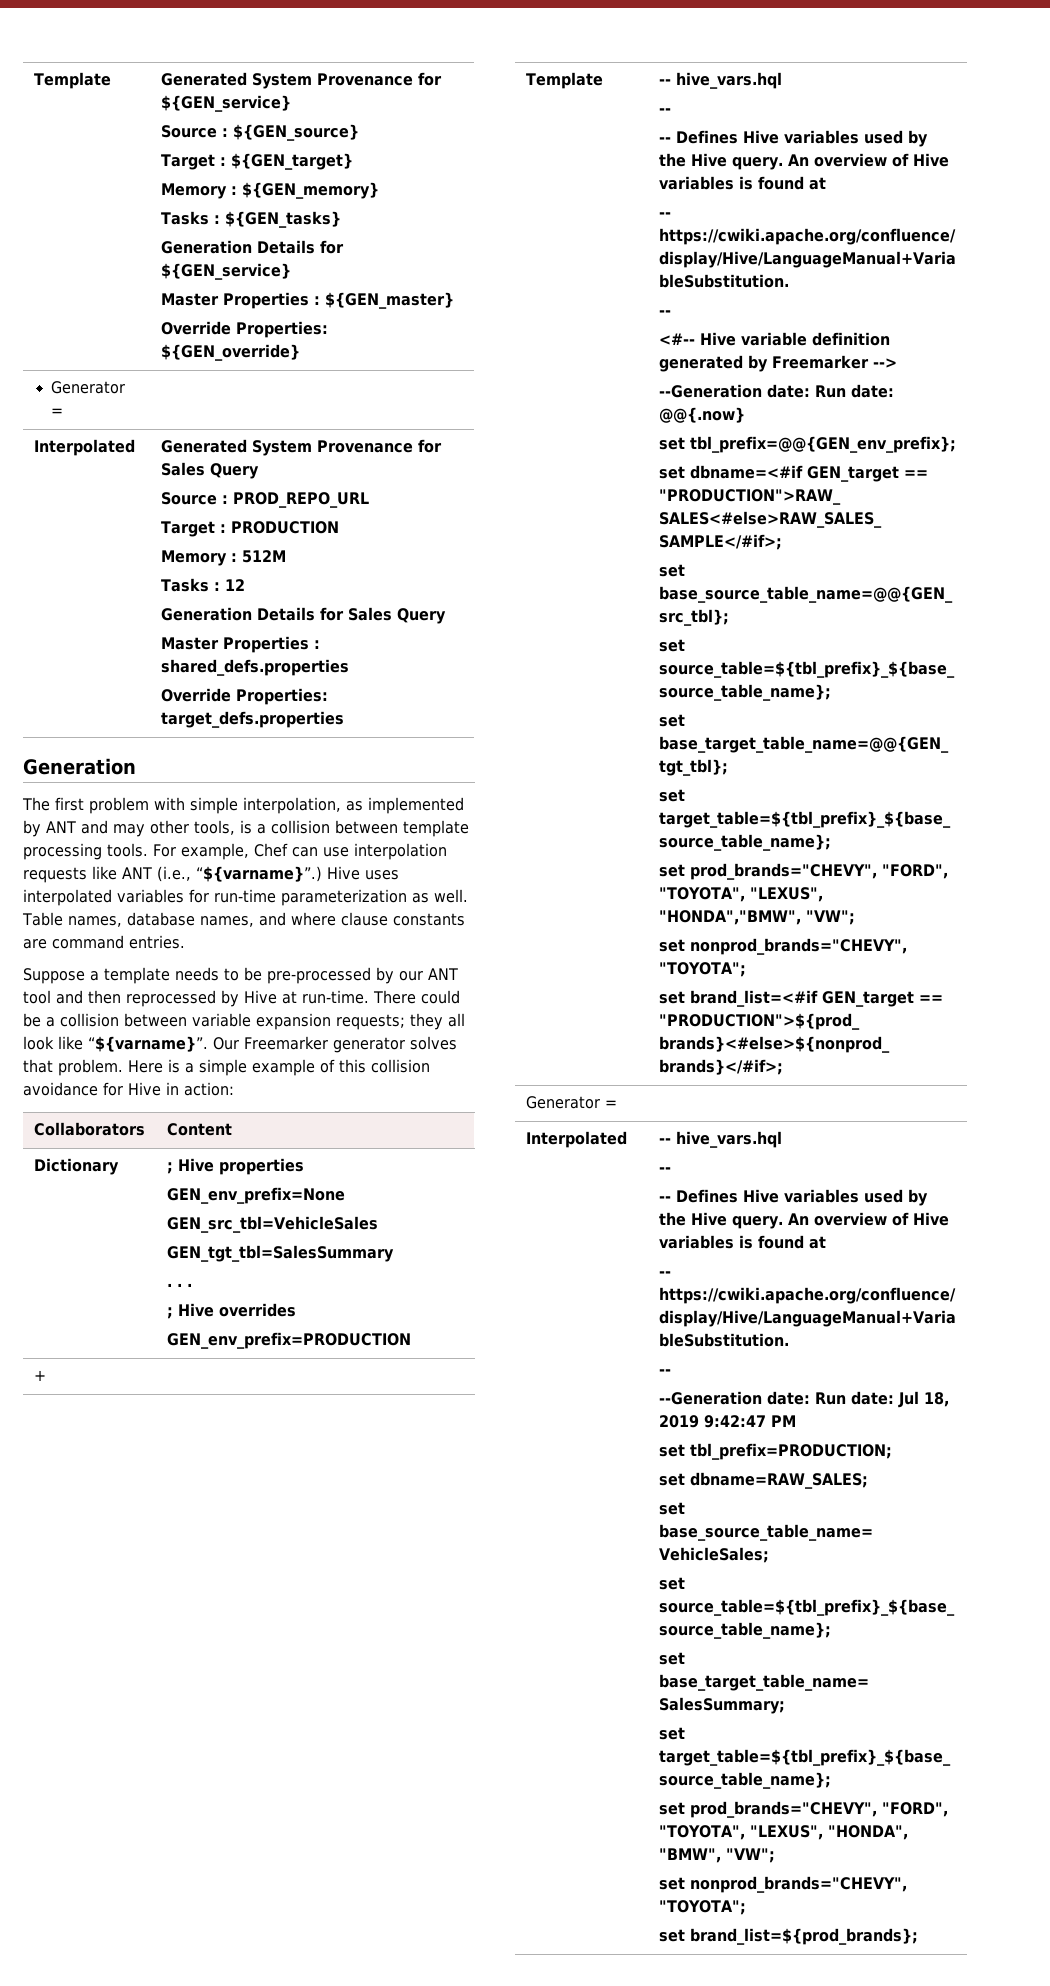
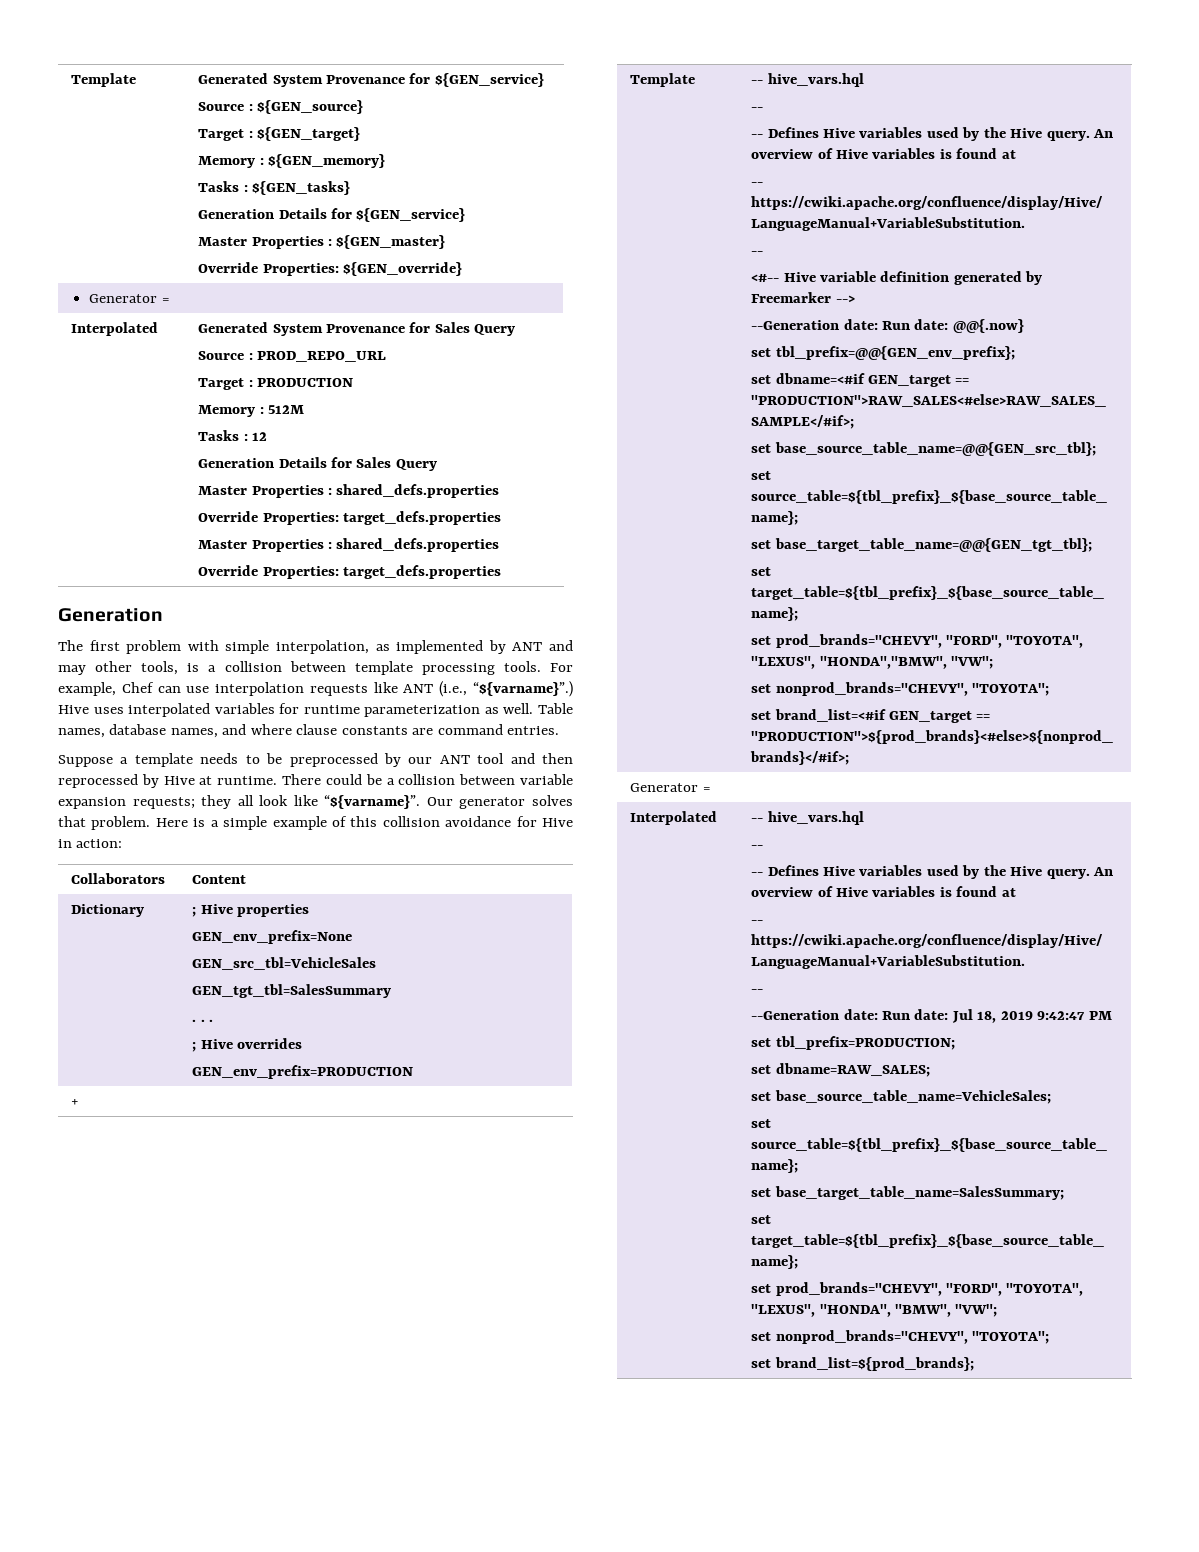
  Interpolated | Generated System Provenance for Sales Query
  Source : PROD_REPO_URL
  Target : PRODUCTION
  Memory : 512M
  Tasks : 12
  Generation Details for Sales Query
+ Master Properties : shared_defs.properties
+ Override Properties: target_defs.properties
- Hive uses interpolated variables for run-time parameterization as well.
+ Hive uses interpolated variables for runtime parameterization as well.
- Suppose a template needs to be pre-processed by our ANT tool and then reprocessed by Hive at run-time.
+ Suppose a template needs to be preprocessed by our ANT tool and then reprocessed by Hive at runtime.
- Our Freemarker generator solves that problem.
+ Our generator solves that problem.

